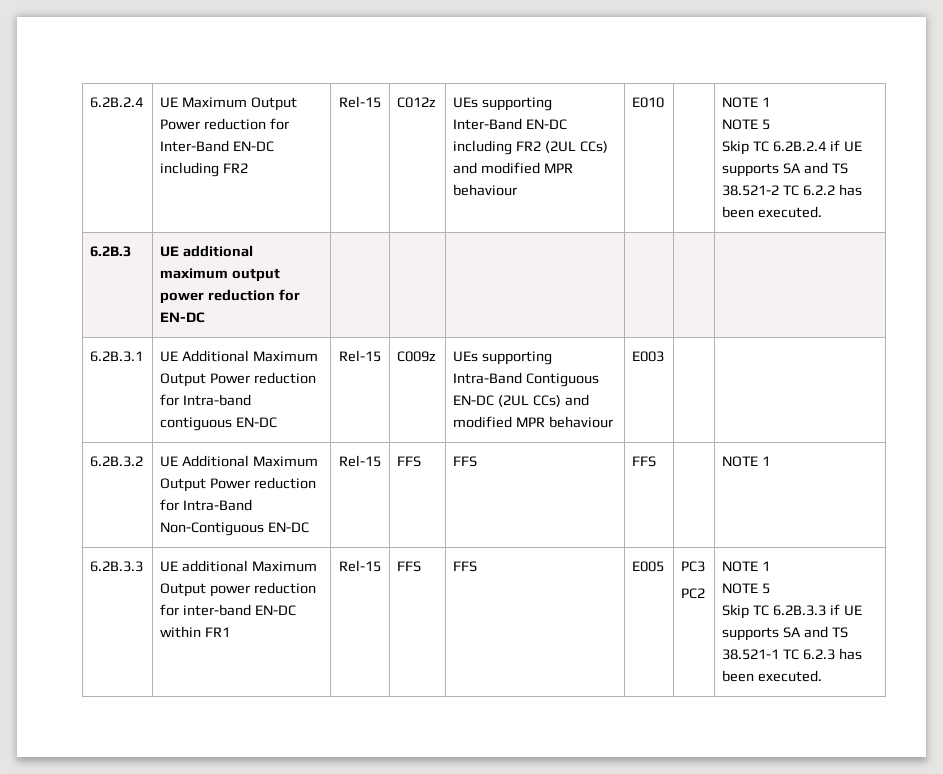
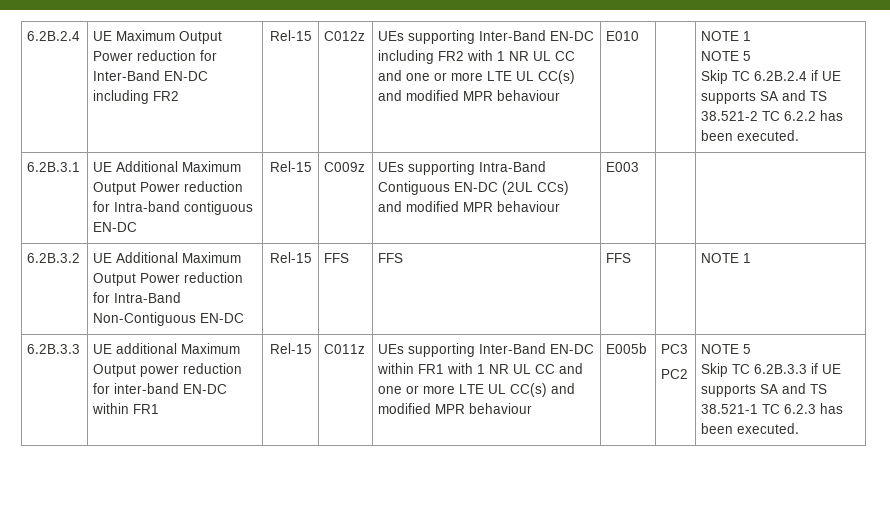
- UEs supporting Inter-Band EN-DC including FR2 (2UL CCs) and modified MPR behaviour
+ UEs supporting Inter-Band EN-DC including FR2 with 1 NR UL CC and one or more LTE UL CC(s) and modified MPR behaviour
- 6.2B.3 | UE additional maximum output power reduction for EN-DC | | | | | |
- FFS | FFS | E005
+ C011z | UEs supporting Inter-Band EN-DC within FR1 with 1 NR UL CC and one or more LTE UL CC(s) and modified MPR behaviour | E005b
- PC2 | NOTE 1
- NOTE 5
+ PC2 | NOTE 5

